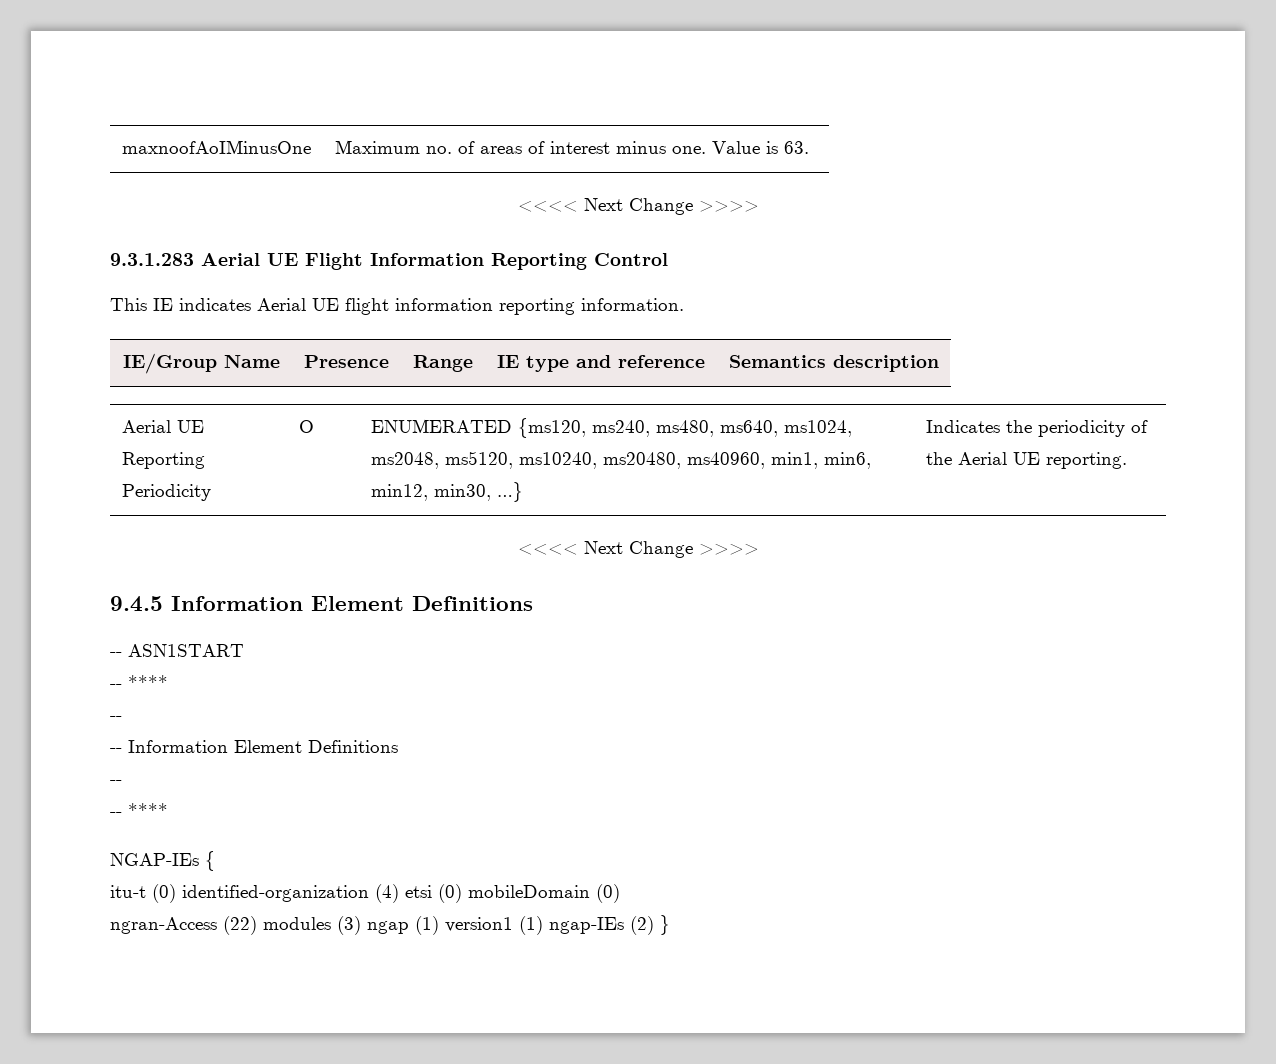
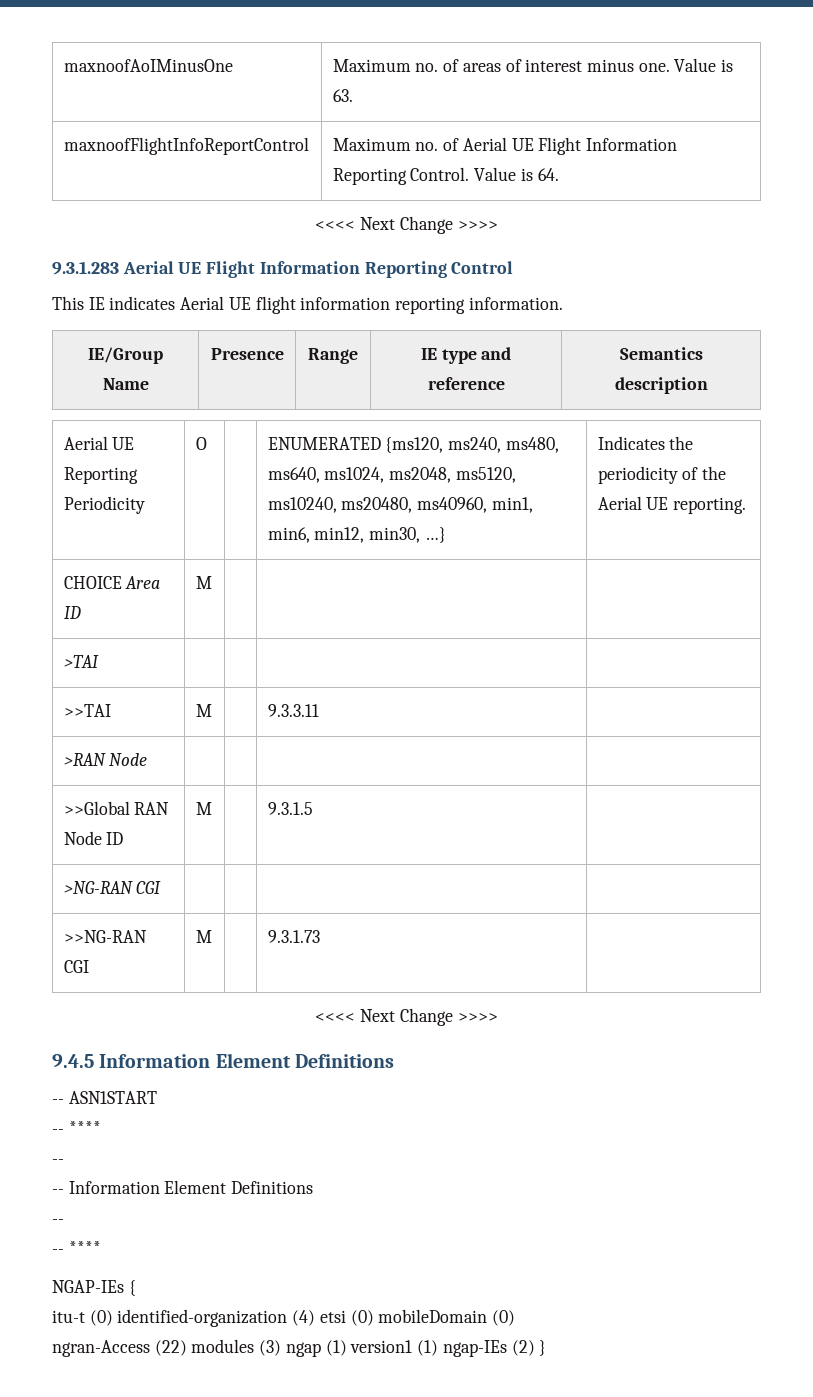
+ maxnoofFlightInfoReportControl | Maximum no. of Aerial UE Flight Information Reporting Control. Value is 64.
+ CHOICE Area ID | M | | |
+ >TAI | | | |
+ >>TAI | M | | 9.3.3.11 |
+ >RAN Node | | | |
+ >>Global RAN Node ID | M | | 9.3.1.5 |
+ >NG-RAN CGI | | | |
+ >>NG-RAN CGI | M | | 9.3.1.73 |

